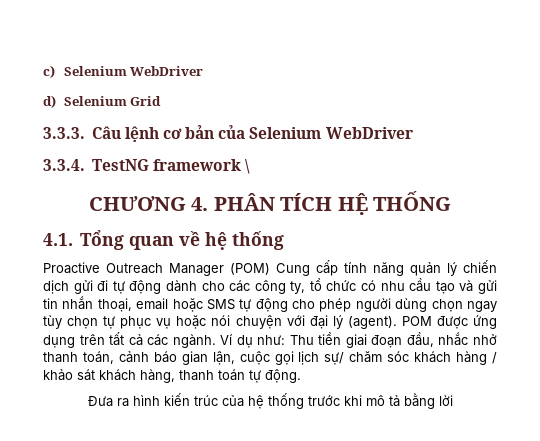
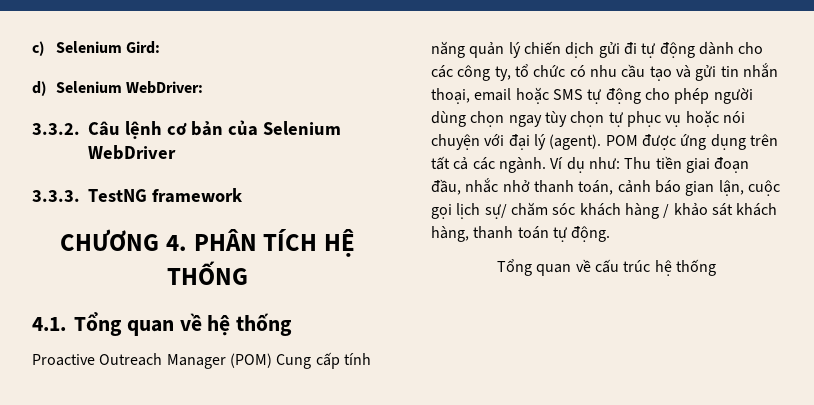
- c) Selenium WebDriver
+ c) Selenium Gird:
- d) Selenium Grid
- 3.3.3. Câu lệnh cơ bản của Selenium WebDriver
+ d) Selenium WebDriver:
+ 3.3.2. Câu lệnh cơ bản của Selenium WebDriver
- 3.3.4. TestNG framework \
+ 3.3.3. TestNG framework
- Đưa ra hình kiến trúc của hệ thống trước khi mô tả bằng lời
+ Tổng quan về cấu trúc hệ thống

